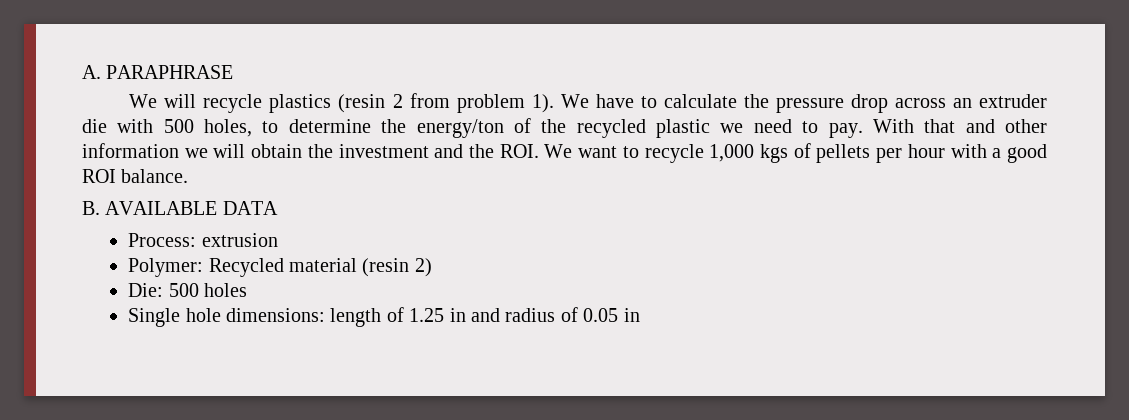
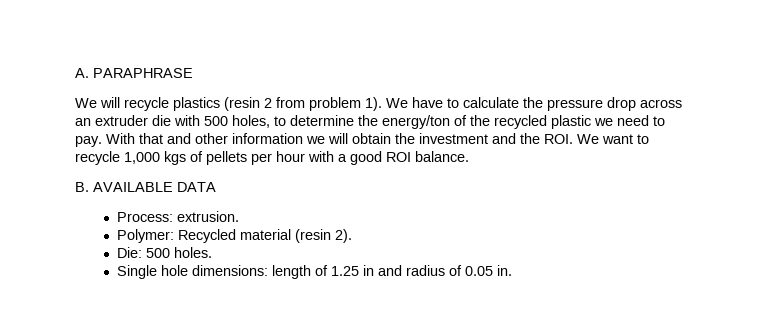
- Process: extrusion
+ Process: extrusion.
- Polymer: Recycled material (resin 2)
+ Polymer: Recycled material (resin 2).
- Die: 500 holes
+ Die: 500 holes.
- Single hole dimensions: length of 1.25 in and radius of 0.05 in
+ Single hole dimensions: length of 1.25 in and radius of 0.05 in.

